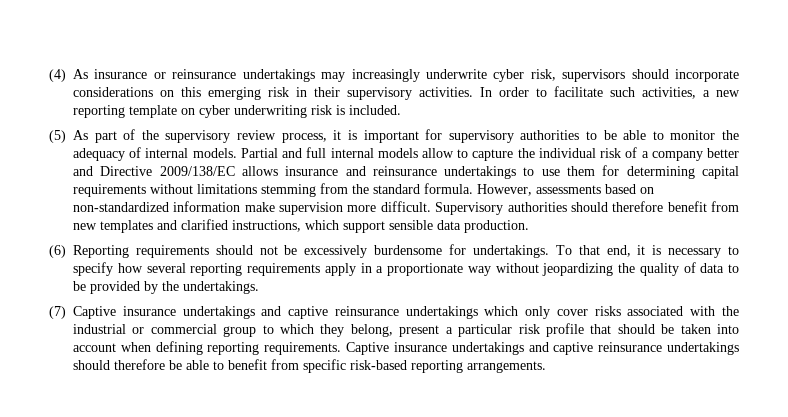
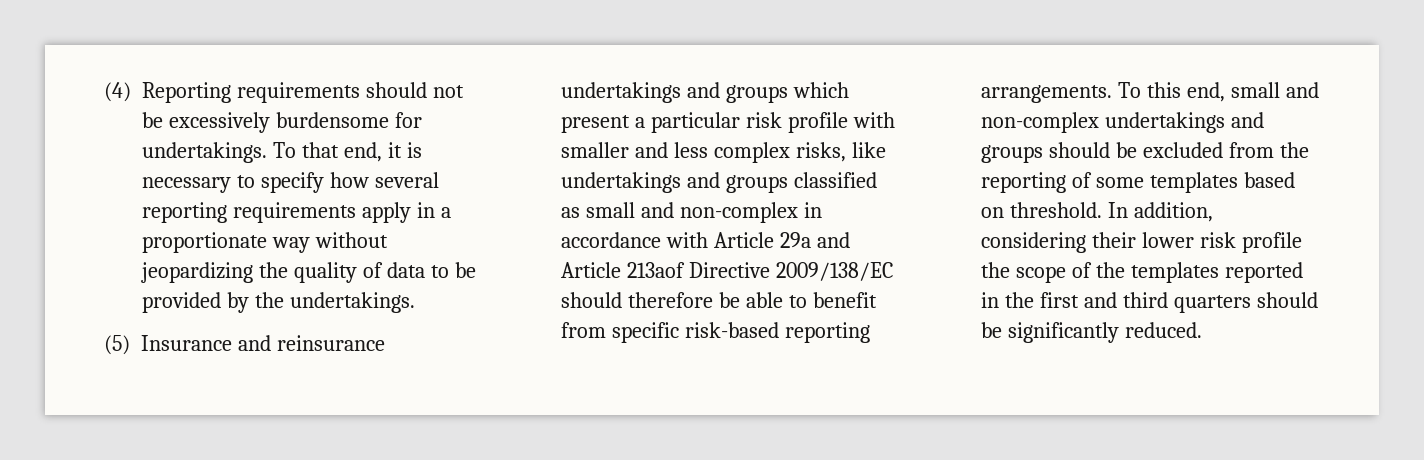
- (4) As insurance or reinsurance undertakings may increasingly underwrite cyber risk, supervisors should incorporate considerations on this emerging risk in their supervisory activities. In order to facilitate such activities, a new reporting template on cyber underwriting risk is included.
- (5) As part of the supervisory review process, it is important for supervisory authorities to be able to monitor the adequacy of internal models. Partial and full internal models allow to capture the individual risk of a company better and Directive 2009/138/EC allows insurance and reinsurance undertakings to use them for determining capital requirements without limitations stemming from the standard formula. However, assessments based on non-standardized information make supervision more difficult. Supervisory authorities should therefore benefit from new templates and clarified instructions, which support sensible data production.
- (6) Reporting requirements should not be excessively burdensome for undertakings.
+ (4) Reporting requirements should not be excessively burdensome for undertakings.
- (7) Captive insurance undertakings and captive reinsurance undertakings which only cover risks associated with the industrial or commercial group to which they belong, present a particular risk profile that should be taken into account when defining reporting requirements. Captive insurance undertakings and captive reinsurance undertakings should therefore be able to benefit from specific risk-based reporting arrangements.
+ (5) Insurance and reinsurance undertakings and groups which present a particular risk profile with smaller and less complex risks, like undertakings and groups classified as small and non-complex in accordance with Article 29a and Article 213aof Directive 2009/138/EC should therefore be able to benefit from specific risk-based reporting arrangements.
+ To this end, small and non-complex undertakings and groups should be excluded from the reporting of some templates based on threshold. In addition, considering their lower risk profile the scope of the templates reported in the first and third quarters should be significantly reduced.

